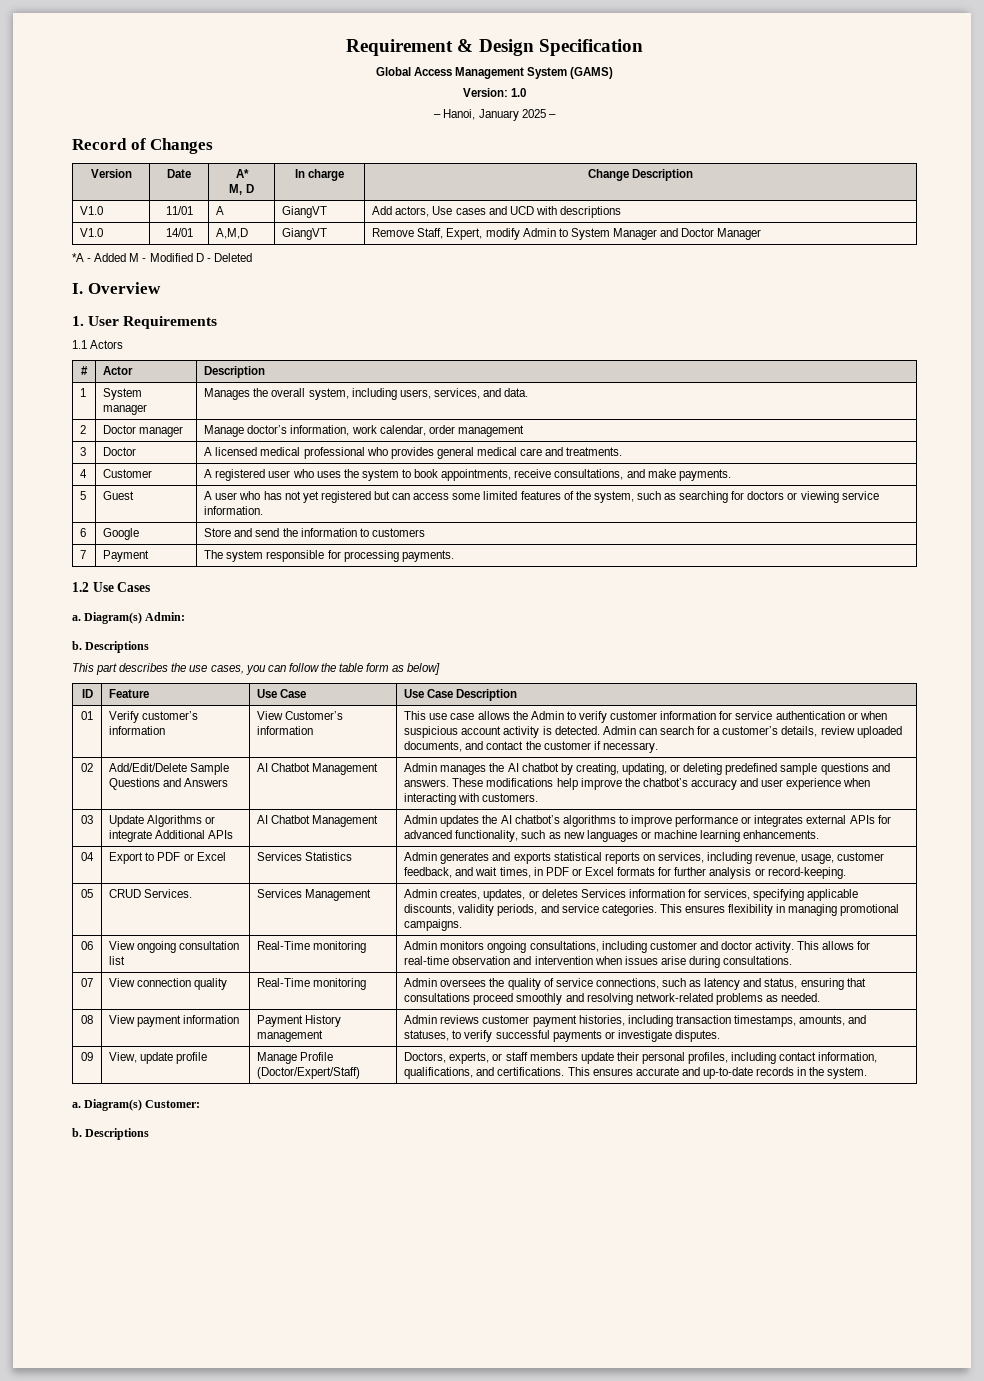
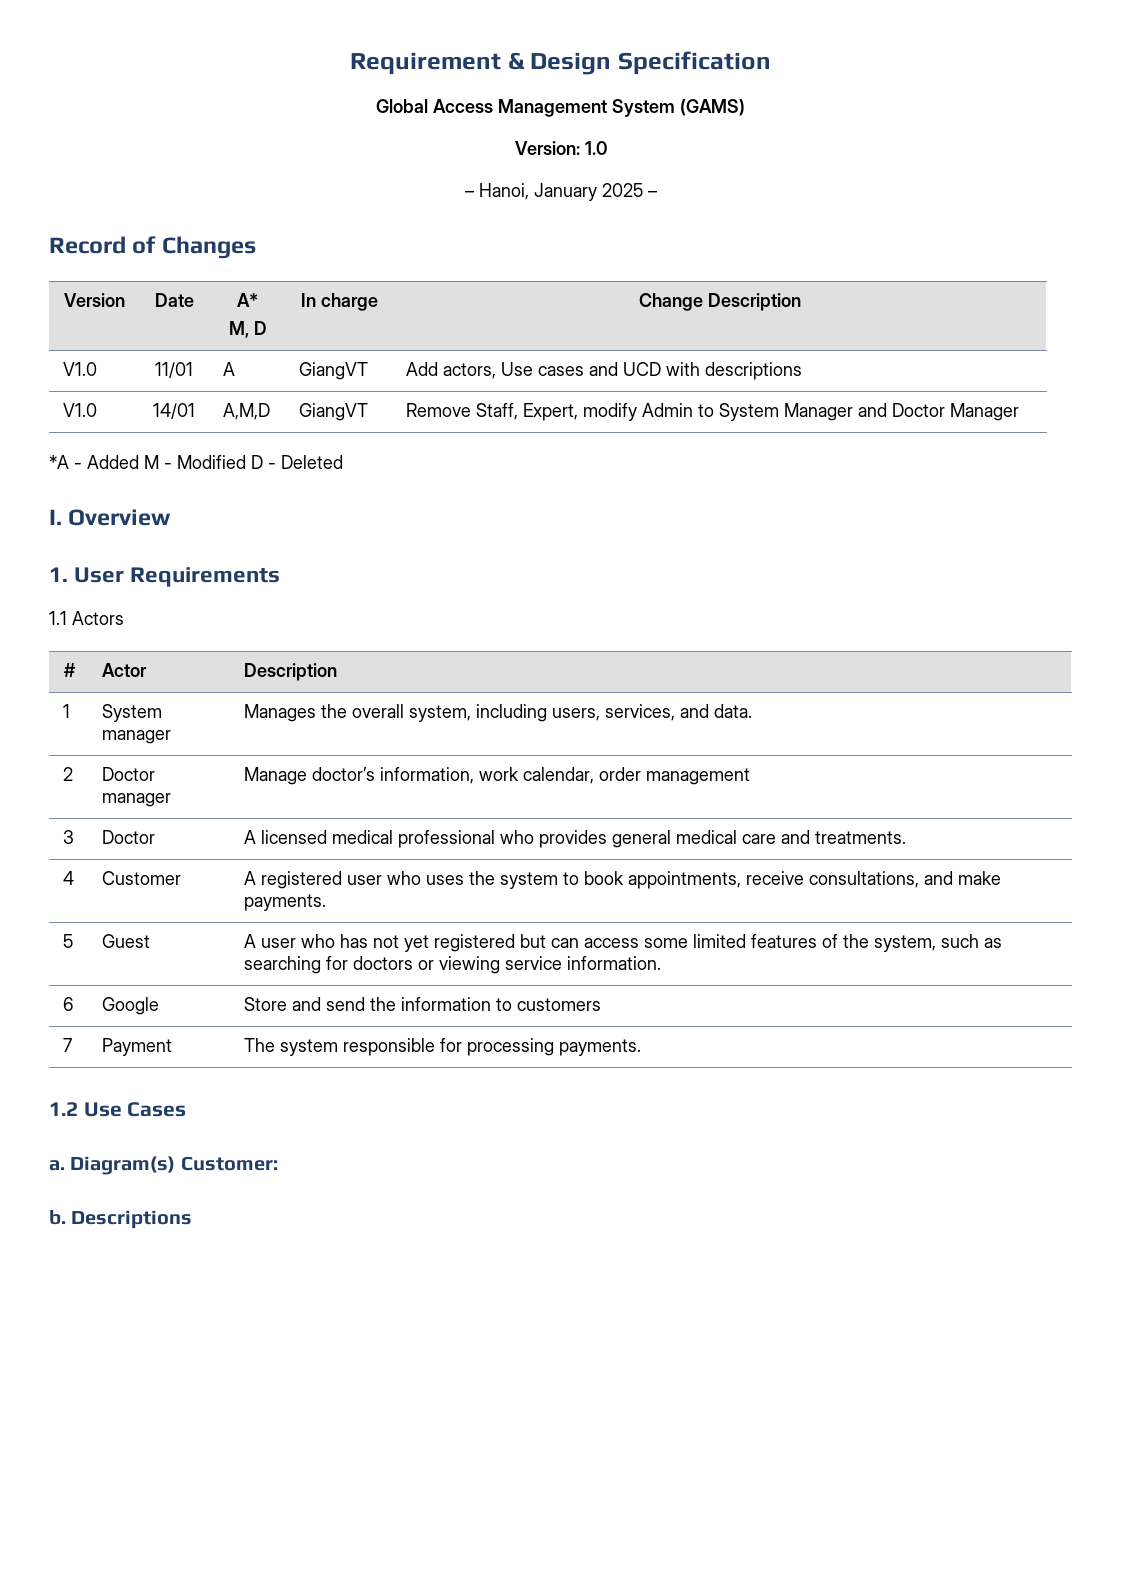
- a. Diagram(s) Admin:
- b. Descriptions
- This part describes the use cases, you can follow the table form as below]
- ID | Feature | Use Case | Use Case Description
- 01 | Verify customer’s information | View Customer’s information | This use case allows the Admin to verify customer information for service authentication or when suspicious account activity is detected. Admin can search for a customer’s details, review uploaded documents, and contact the customer if necessary.
- 02 | Add/Edit/Delete Sample Questions and Answers | AI Chatbot Management | Admin manages the AI chatbot by creating, updating, or deleting predefined sample questions and answers. These modifications help improve the chatbot’s accuracy and user experience when interacting with customers.
- 03 | Update Algorithms or integrate Additional APIs | AI Chatbot Management | Admin updates the AI chatbot’s algorithms to improve performance or integrates external APIs for advanced functionality, such as new languages or machine learning enhancements.
- 04 | Export to PDF or Excel | Services Statistics | Admin generates and exports statistical reports on services, including revenue, usage, customer feedback, and wait times, in PDF or Excel formats for further analysis or record-keeping.
- 05 | CRUD Services. | Services Management | Admin creates, updates, or deletes Services information for services, specifying applicable discounts, validity periods, and service categories. This ensures flexibility in managing promotional campaigns.
- 06 | View ongoing consultation list | Real-Time monitoring | Admin monitors ongoing consultations, including customer and doctor activity. This allows for real-time observation and intervention when issues arise during consultations.
- 07 | View connection quality | Real-Time monitoring | Admin oversees the quality of service connections, such as latency and status, ensuring that consultations proceed smoothly and resolving network-related problems as needed.
- 08 | View payment information | Payment History management | Admin reviews customer payment histories, including transaction timestamps, amounts, and statuses, to verify successful payments or investigate disputes.
- 09 | View, update profile | Manage Profile (Doctor/Expert/Staff) | Doctors, experts, or staff members update their personal profiles, including contact information, qualifications, and certifications. This ensures accurate and up-to-date records in the system.

